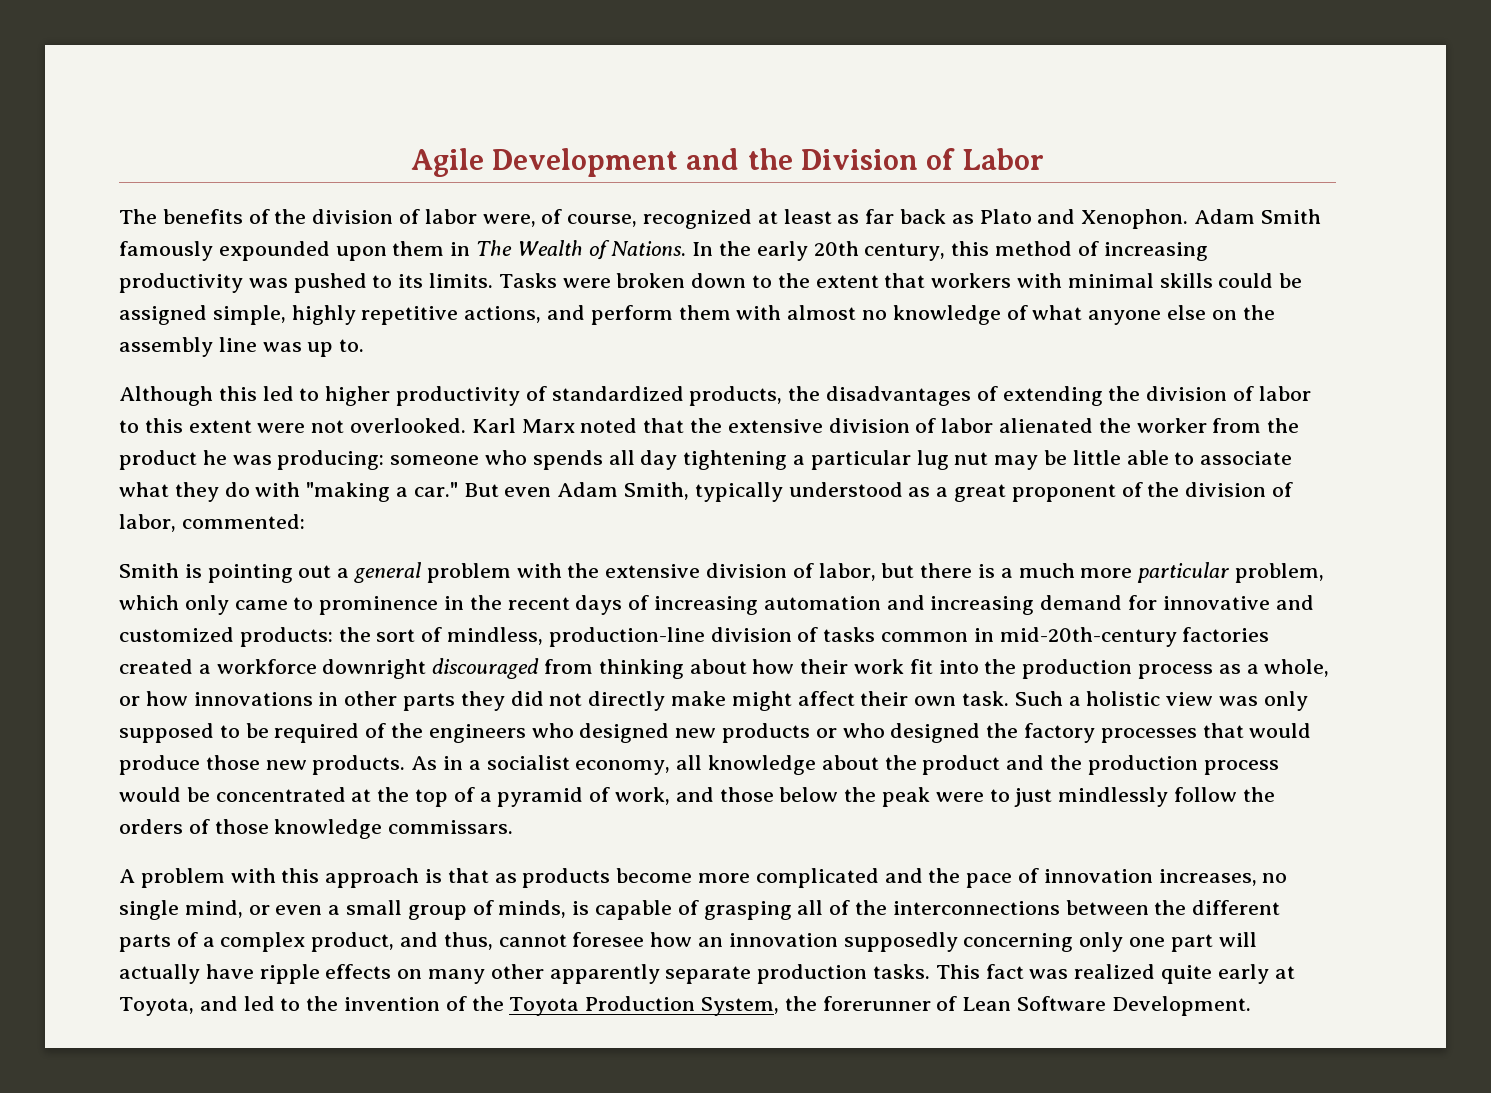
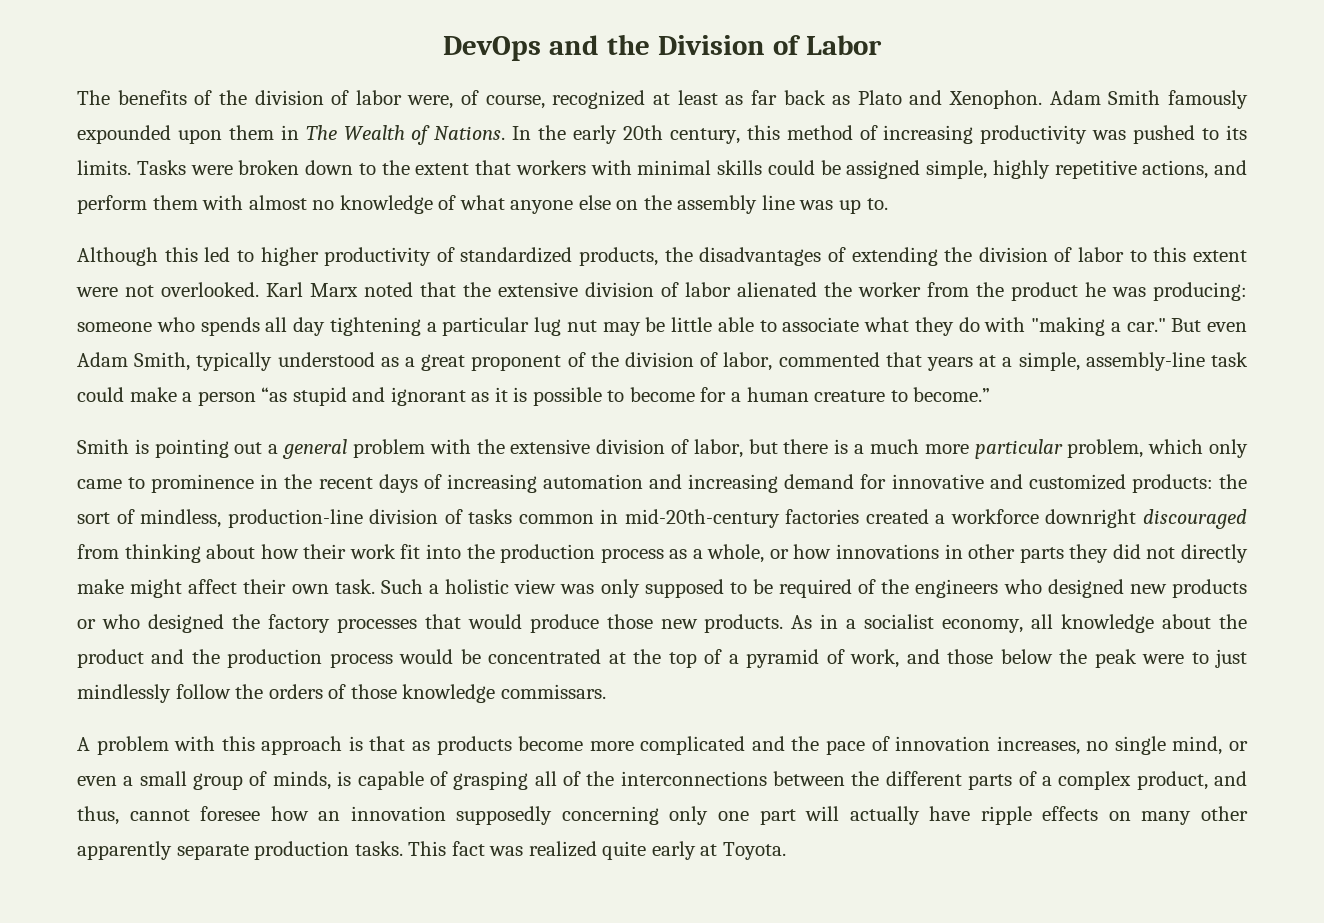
- Agile Development and the Division of Labor
+ DevOps and the Division of Labor
- But even Adam Smith, typically understood as a great proponent of the division of labor, commented:
+ But even Adam Smith, typically understood as a great proponent of the division of labor, commented that years at a simple, assembly-line task could make a person “as stupid and ignorant as it is possible to become for a human creature to become.”
- This fact was realized quite early at Toyota, and led to the invention of the Toyota Production System, the forerunner of Lean Software Development.
+ This fact was realized quite early at Toyota.

